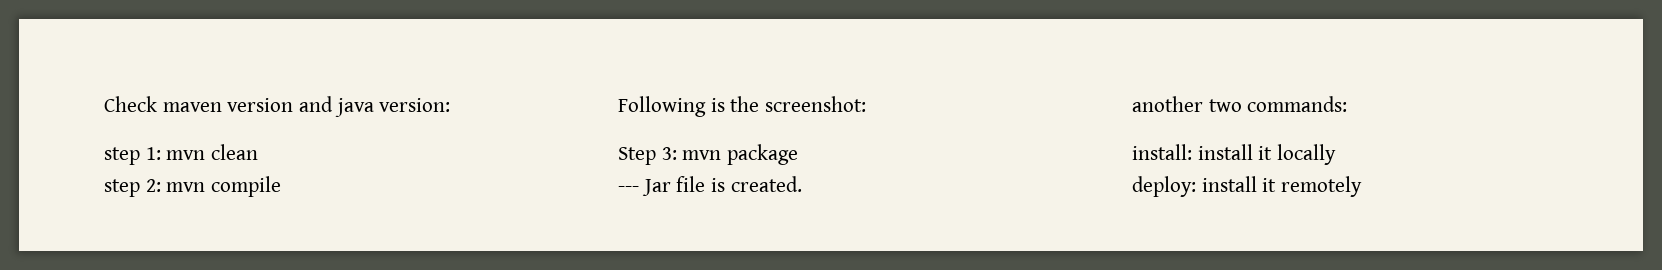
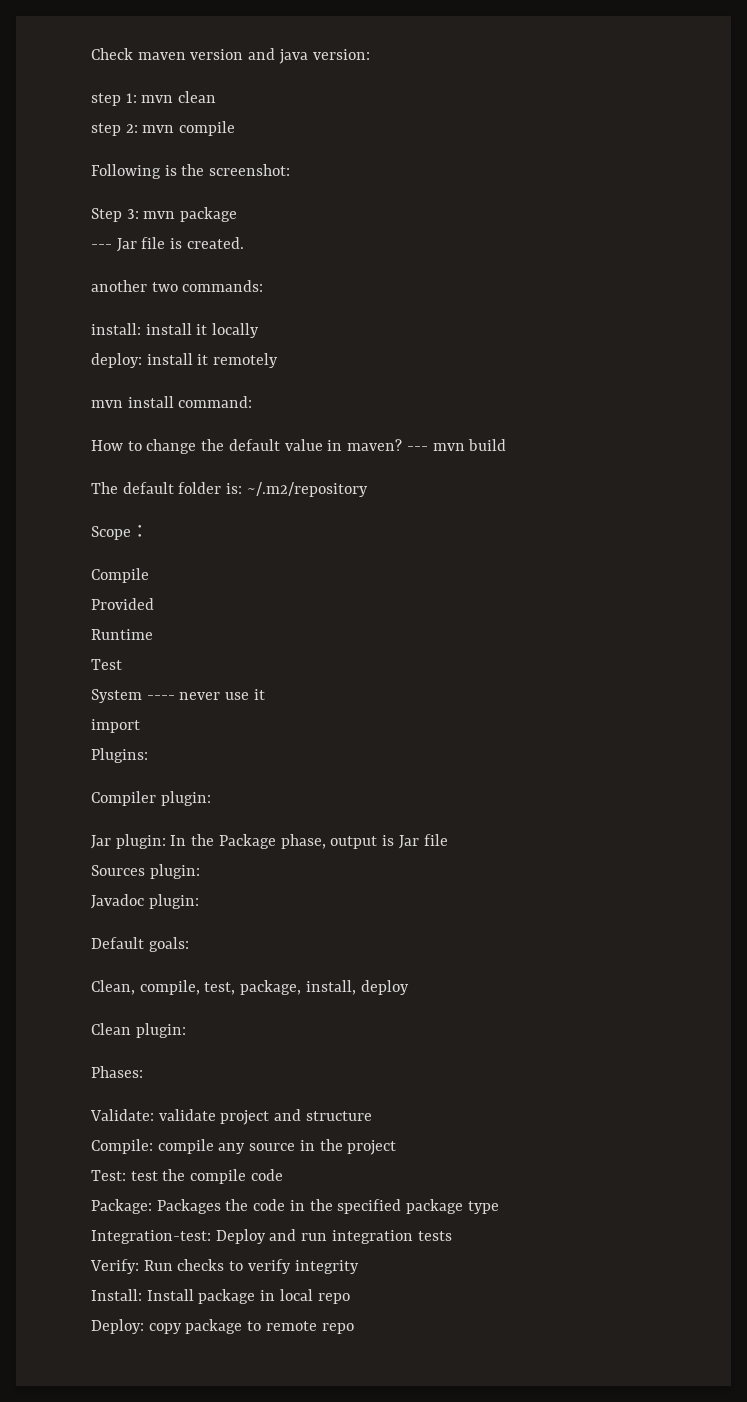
+ mvn install command:
+ How to change the default value in maven? --- mvn build
+ The default folder is: ~/.m2/repository
+ Scope：
+ Compile
+ Provided
+ Runtime
+ Test
+ System ---- never use it
+ import
+ Plugins:
+ Compiler plugin:
+ Jar plugin: In the Package phase, output is Jar file
+ Sources plugin:
+ Javadoc plugin:
+ Default goals:
+ Clean, compile, test, package, install, deploy
+ Clean plugin:
+ Phases:
+ Validate: validate project and structure
+ Compile: compile any source in the project
+ Test: test the compile code
+ Package: Packages the code in the specified package type
+ Integration-test: Deploy and run integration tests
+ Verify: Run checks to verify integrity
+ Install: Install package in local repo
+ Deploy: copy package to remote repo

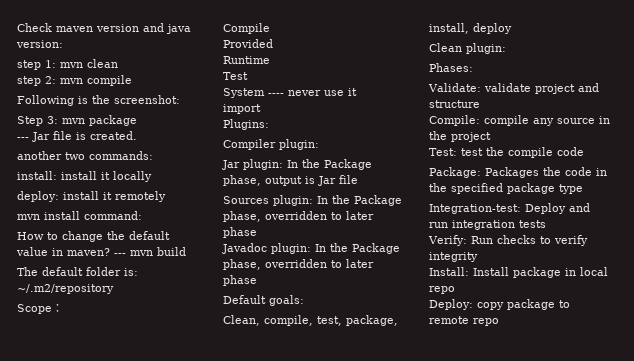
- Sources plugin:
- Javadoc plugin:
+ Sources plugin: In the Package phase, overridden to later phase
+ Javadoc plugin: In the Package phase, overridden to later phase

